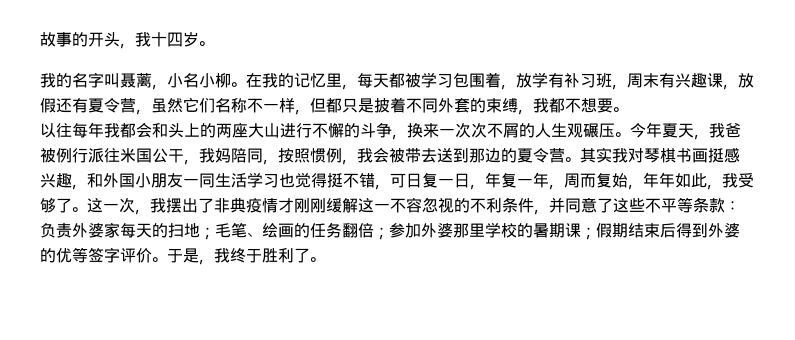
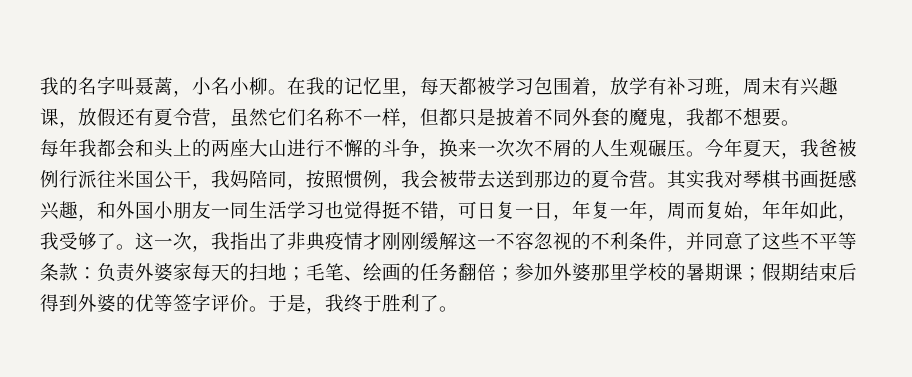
- 故事的开头，我十四岁。
- 在我的记忆里，每天都被学习包围着，放学有补习班，周末有兴趣课，放假还有夏令营，虽然它们名称不一样，但都只是披着不同外套的束缚，我都不想要。
+ 在我的记忆里，每天都被学习包围着，放学有补习班，周末有兴趣课，放假还有夏令营，虽然它们名称不一样，但都只是披着不同外套的魔鬼，我都不想要。
- 以往每年我都会和头上的两座大山进行不懈的斗争，换来一次次不屑的人生观碾压。
+ 每年我都会和头上的两座大山进行不懈的斗争，换来一次次不屑的人生观碾压。
- 这一次，我摆出了非典疫情才刚刚缓解这一不容忽视的不利条件，并同意了这些不平等条款：负责外婆家每天的扫地；毛笔、绘画的任务翻倍；参加外婆那里学校的暑期课；假期结束后得到外婆的优等签字评价。
+ 这一次，我指出了非典疫情才刚刚缓解这一不容忽视的不利条件，并同意了这些不平等条款：负责外婆家每天的扫地；毛笔、绘画的任务翻倍；参加外婆那里学校的暑期课；假期结束后得到外婆的优等签字评价。

